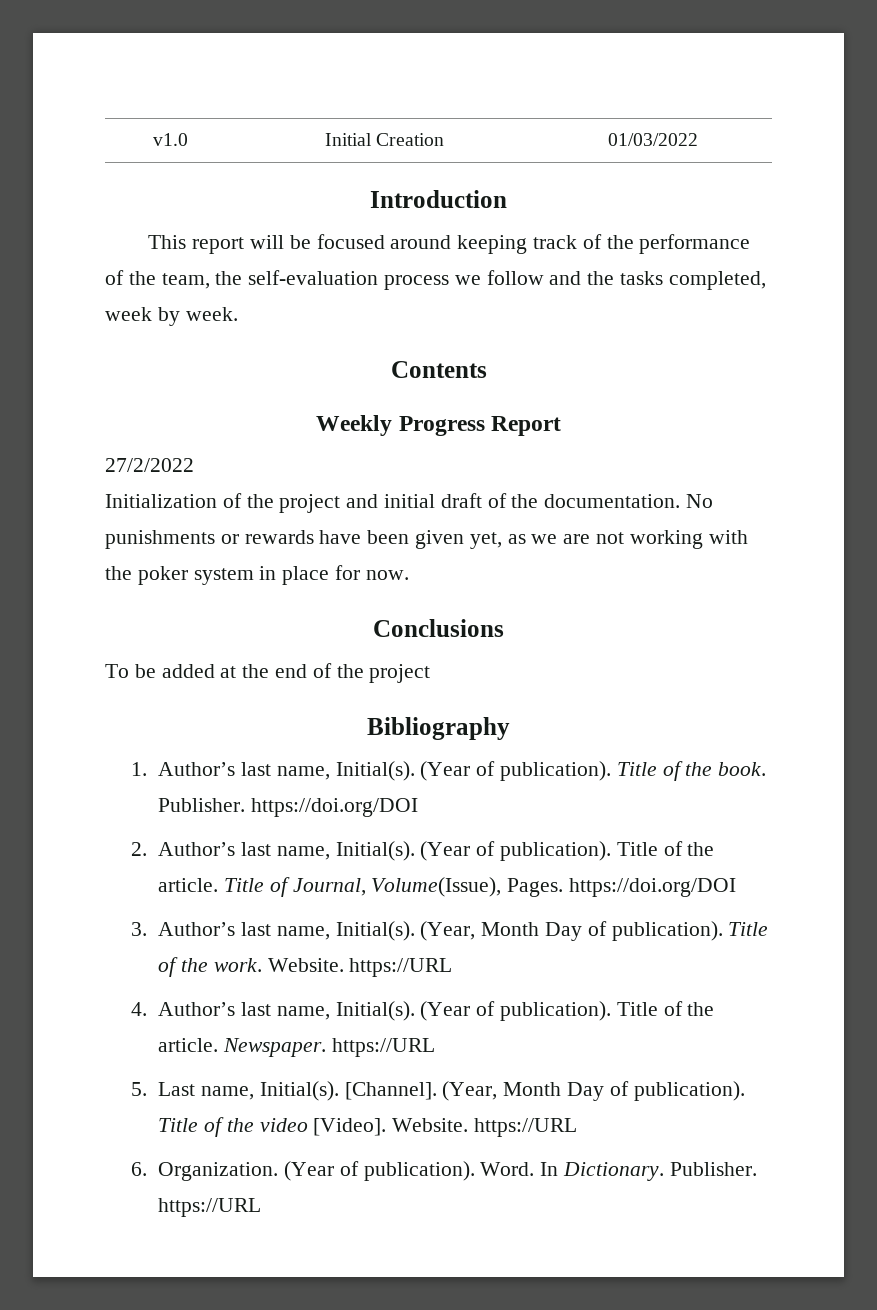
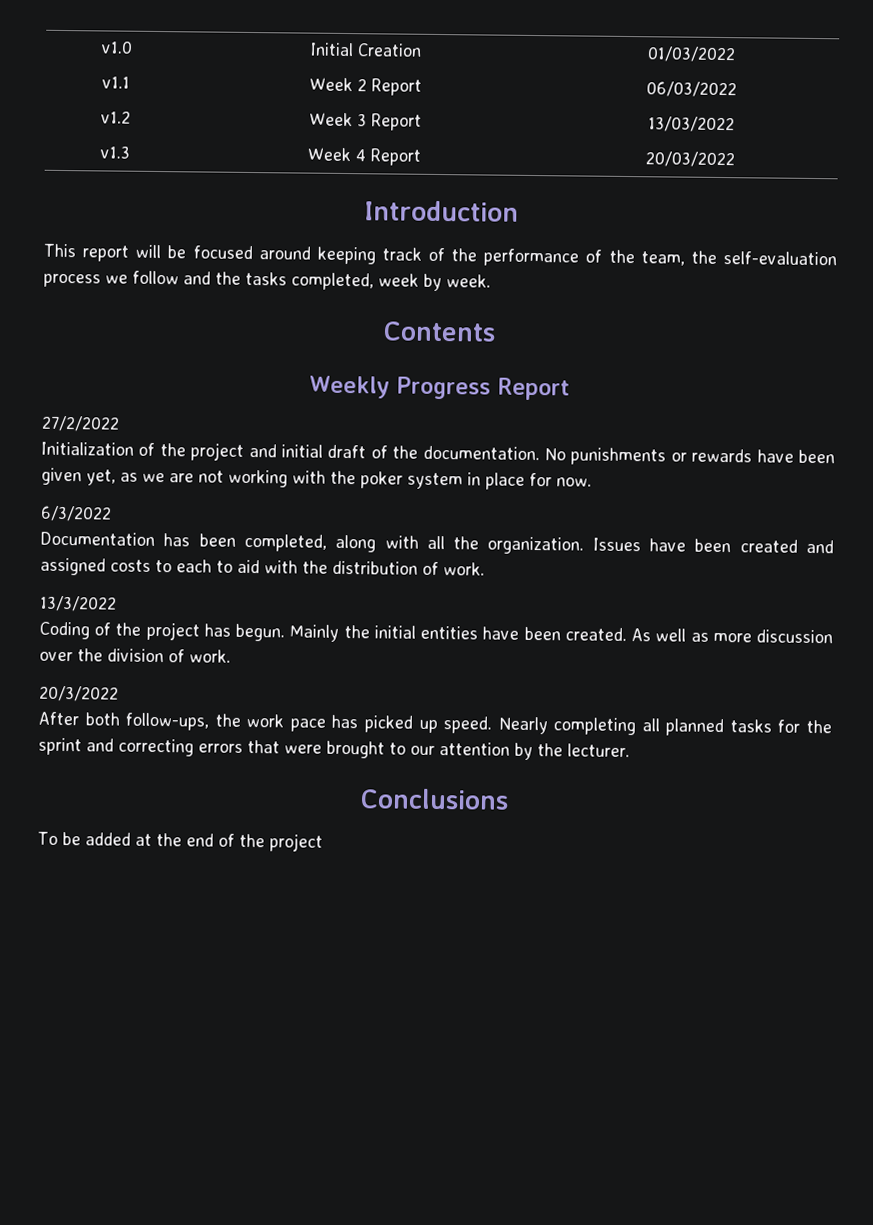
+ v1.1 | Week 2 Report | 06/03/2022
+ v1.2 | Week 3 Report | 13/03/2022
+ v1.3 | Week 4 Report | 20/03/2022
+ 6/3/2022
+ Documentation has been completed, along with all the organization. Issues have been created and assigned costs to each to aid with the distribution of work.
+ 13/3/2022
+ Coding of the project has begun. Mainly the initial entities have been created. As well as more discussion over the division of work.
+ 20/3/2022
+ After both follow-ups, the work pace has picked up speed. Nearly completing all planned tasks for the sprint and correcting errors that were brought to our attention by the lecturer.
- Bibliography
- 1. Author’s last name, Initial(s). (Year of publication). Title of the book. Publisher. https://doi.org/DOI
- 2. Author’s last name, Initial(s). (Year of publication). Title of the article. Title of Journal, Volume(Issue), Pages. https://doi.org/DOI
- 3. Author’s last name, Initial(s). (Year, Month Day of publication). Title of the work. Website. https://URL
- 4. Author’s last name, Initial(s). (Year of publication). Title of the article. Newspaper. https://URL
- 5. Last name, Initial(s). [Channel]. (Year, Month Day of publication). Title of the video [Video]. Website. https://URL
- 6. Organization. (Year of publication). Word. In Dictionary. Publisher. https://URL

